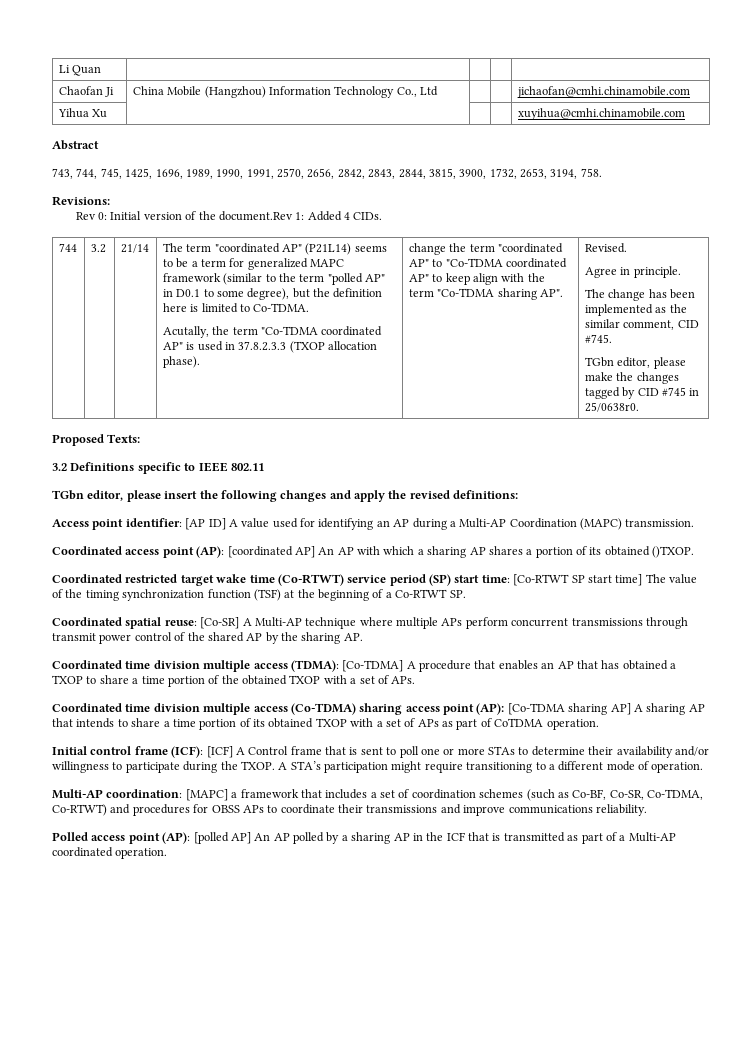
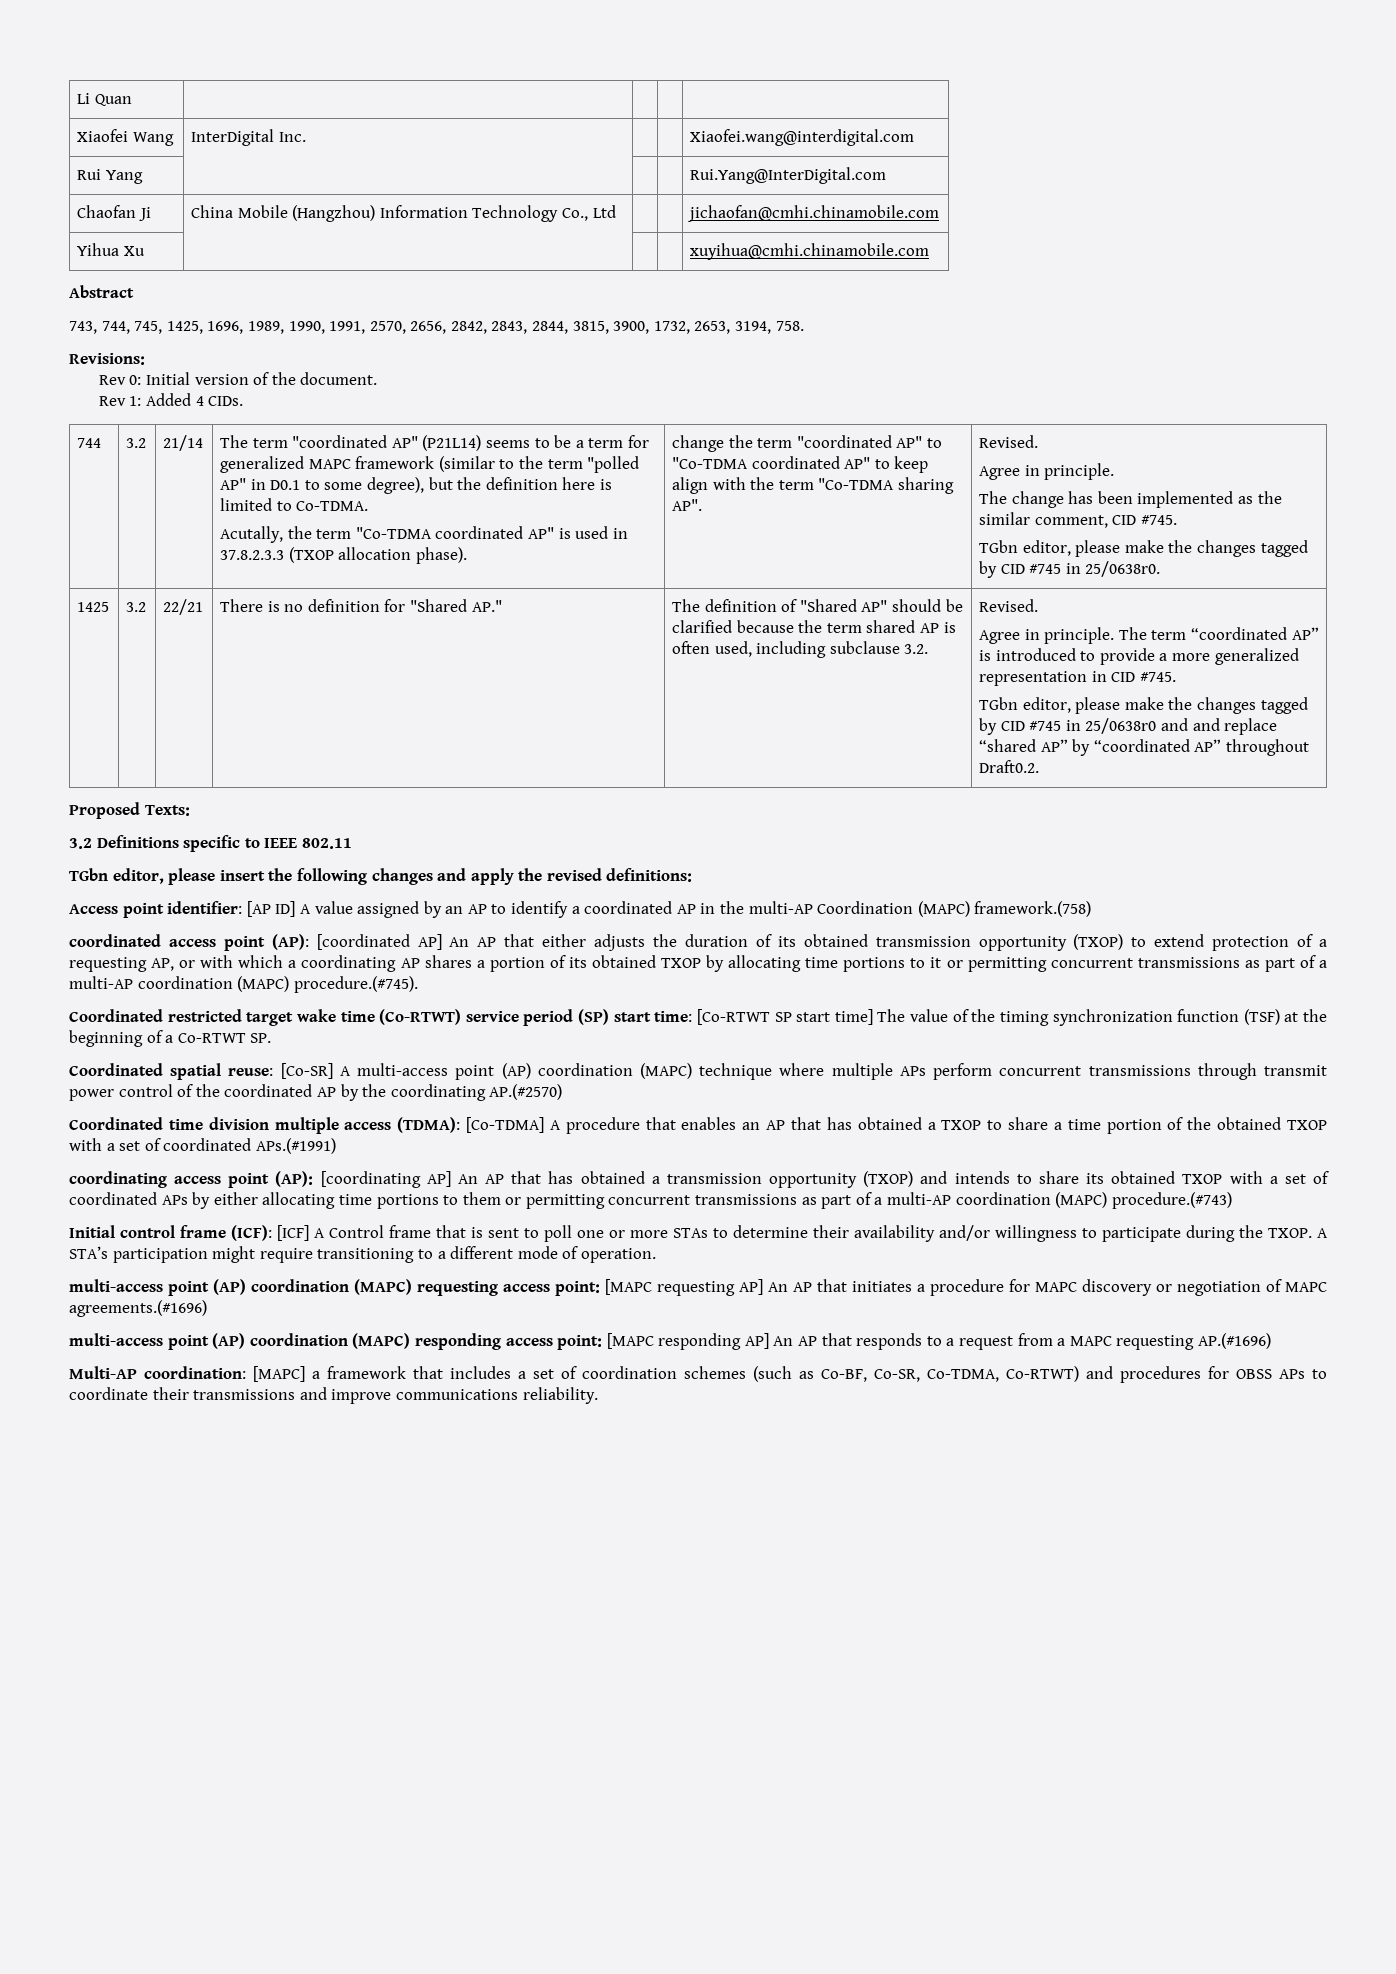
+ Xiaofei Wang | InterDigital Inc. | | | Xiaofei.wang@interdigital.com
+ Rui Yang | | | | Rui.Yang@InterDigital.com
- Rev 0: Initial version of the document.Rev 1: Added 4 CIDs.
+ Rev 0: Initial version of the document.
+ Rev 1: Added 4 CIDs.
+ 1425 | 3.2 | 22/21 | There is no definition for "Shared AP." | The definition of "Shared AP" should be clarified because the term shared AP is often used, including subclause 3.2. | Revised.
+ Agree in principle. The term “coordinated AP” is introduced to provide a more generalized representation in CID #745.
+ TGbn editor, please make the changes tagged by CID #745 in 25/0638r0 and and replace “shared AP” by “coordinated AP” throughout Draft0.2.
- Access point identifier: [AP ID] A value used for identifying an AP during a Multi-AP Coordination (MAPC) transmission.
- Coordinated access point (AP): [coordinated AP] An AP with which a sharing AP shares a portion of its obtained ()TXOP.
+ Access point identifier: [AP ID] A value assigned by an AP to identify a coordinated AP in the multi-AP Coordination (MAPC) framework.(758)
+ coordinated access point (AP): [coordinated AP] An AP that either adjusts the duration of its obtained transmission opportunity (TXOP) to extend protection of a requesting AP, or with which a coordinating AP shares a portion of its obtained TXOP by allocating time portions to it or permitting concurrent transmissions as part of a multi-AP coordination (MAPC) procedure.(#745).
- Coordinated spatial reuse: [Co-SR] A Multi-AP technique where multiple APs perform concurrent transmissions through transmit power control of the shared AP by the sharing AP.
+ Coordinated spatial reuse: [Co-SR] A multi-access point (AP) coordination (MAPC) technique where multiple APs perform concurrent transmissions through transmit power control of the coordinated AP by the coordinating AP.(#2570)
- Coordinated time division multiple access (TDMA): [Co-TDMA] A procedure that enables an AP that has obtained a TXOP to share a time portion of the obtained TXOP with a set of APs.
- Coordinated time division multiple access (Co-TDMA) sharing access point (AP): [Co-TDMA sharing AP] A sharing AP that intends to share a time portion of its obtained TXOP with a set of APs as part of CoTDMA operation.
+ Coordinated time division multiple access (TDMA): [Co-TDMA] A procedure that enables an AP that has obtained a TXOP to share a time portion of the obtained TXOP with a set of coordinated APs.(#1991)
+ coordinating access point (AP): [coordinating AP] An AP that has obtained a transmission opportunity (TXOP) and intends to share its obtained TXOP with a set of coordinated APs by either allocating time portions to them or permitting concurrent transmissions as part of a multi-AP coordination (MAPC) procedure.(#743)
+ multi-access point (AP) coordination (MAPC) requesting access point: [MAPC requesting AP] An AP that initiates a procedure for MAPC discovery or negotiation of MAPC agreements.(#1696)
+ multi-access point (AP) coordination (MAPC) responding access point: [MAPC responding AP] An AP that responds to a request from a MAPC requesting AP.(#1696)
- Polled access point (AP): [polled AP] An AP polled by a sharing AP in the ICF that is transmitted as part of a Multi-AP coordinated operation.

